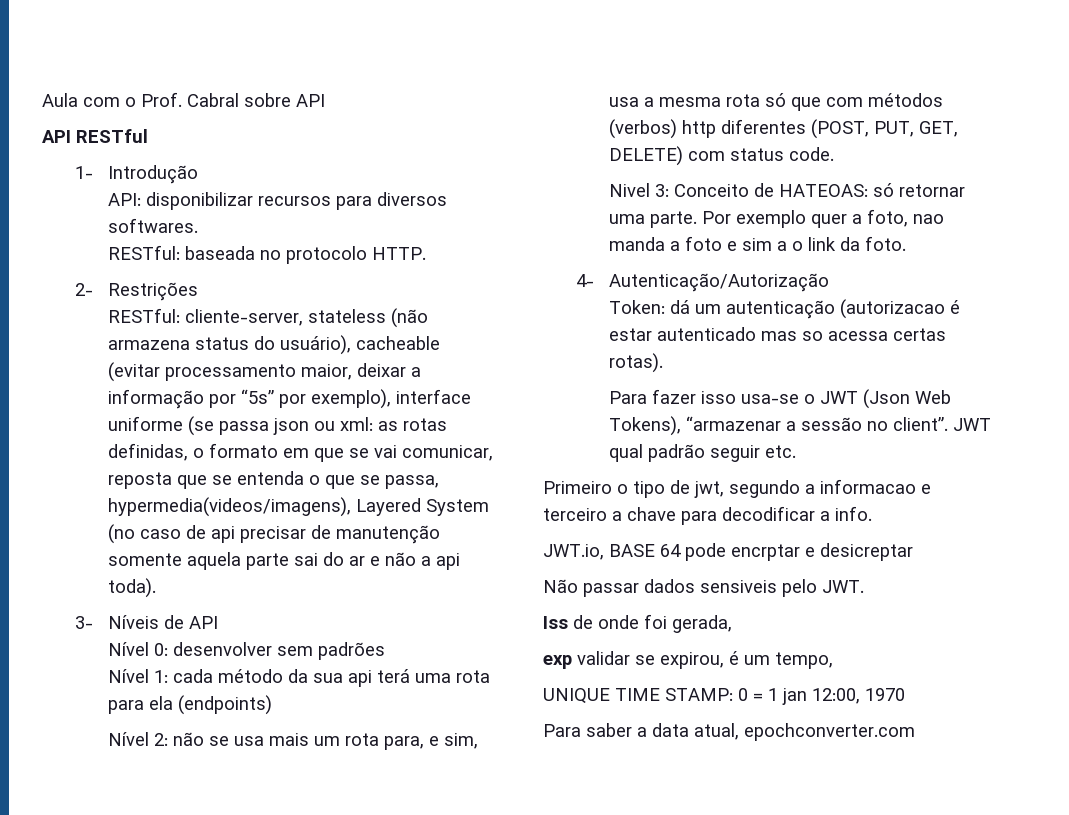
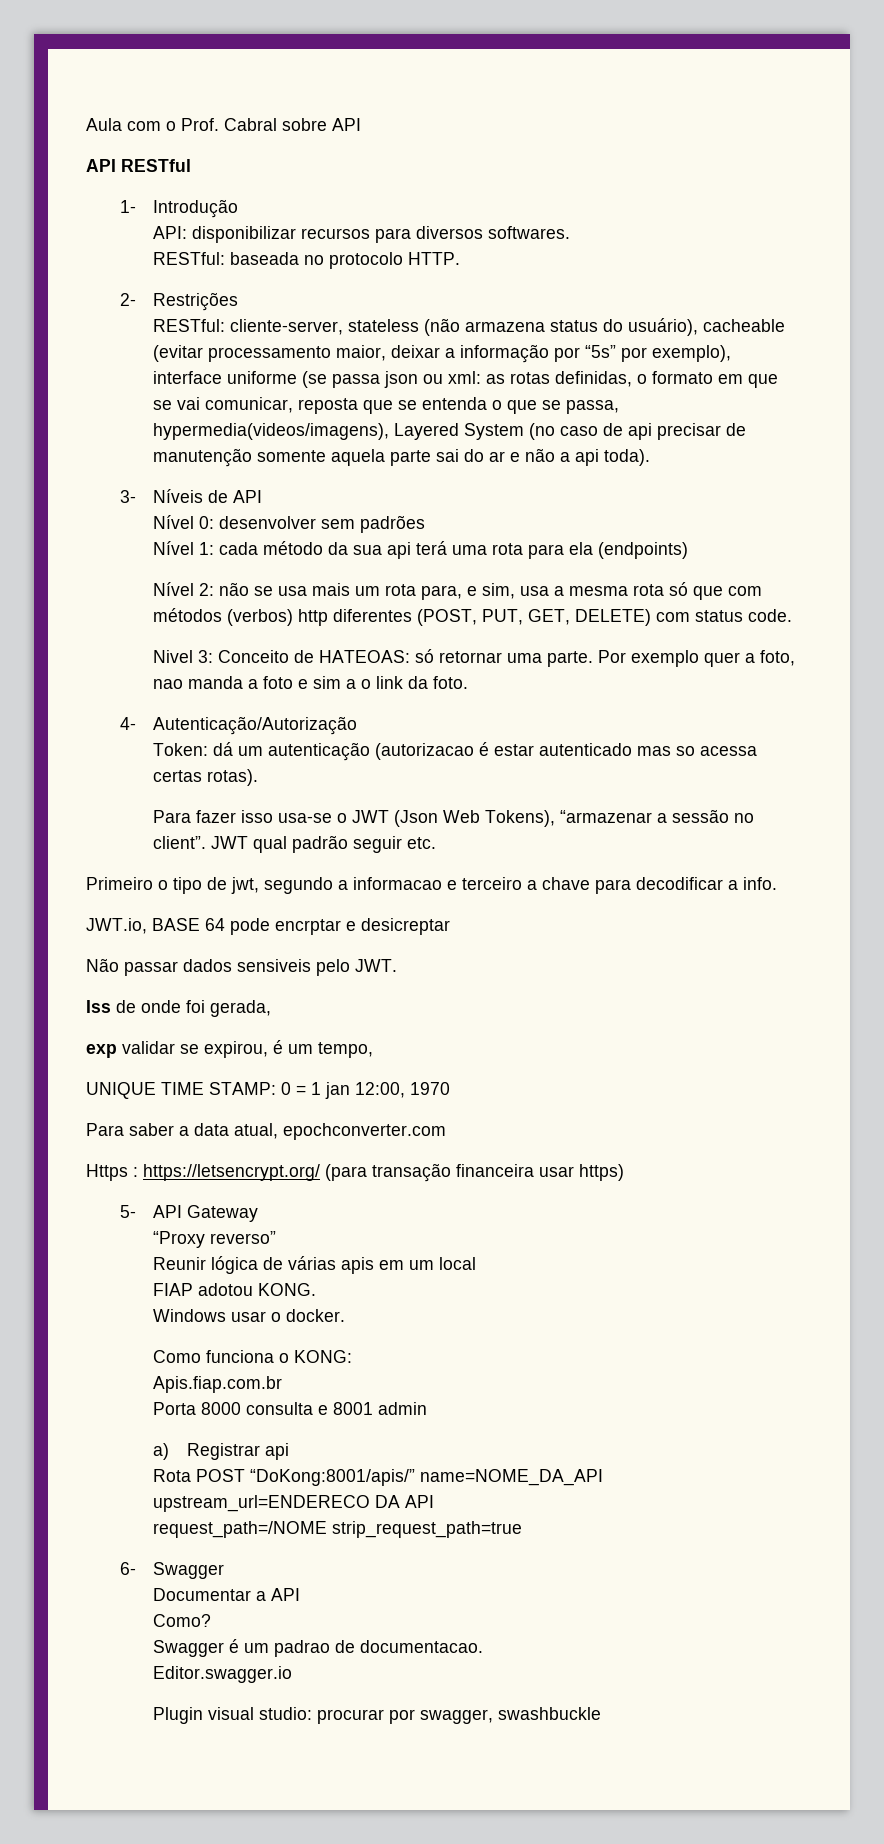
+ Https : https://letsencrypt.org/ (para transação financeira usar https)
+ 5- API Gateway
+ “Proxy reverso”
+ Reunir lógica de várias apis em um local
+ FIAP adotou KONG.
+ Windows usar o docker.
+ Como funciona o KONG:
+ Apis.fiap.com.br
+ Porta 8000 consulta e 8001 admin
+ a) Registrar api
+ Rota POST “DoKong:8001/apis/” name=NOME_DA_API upstream_url=ENDERECO DA API
+ request_path=/NOME strip_request_path=true
+ 6- Swagger
+ Documentar a API
+ Como?
+ Swagger é um padrao de documentacao.
+ Editor.swagger.io
+ Plugin visual studio: procurar por swagger, swashbuckle

